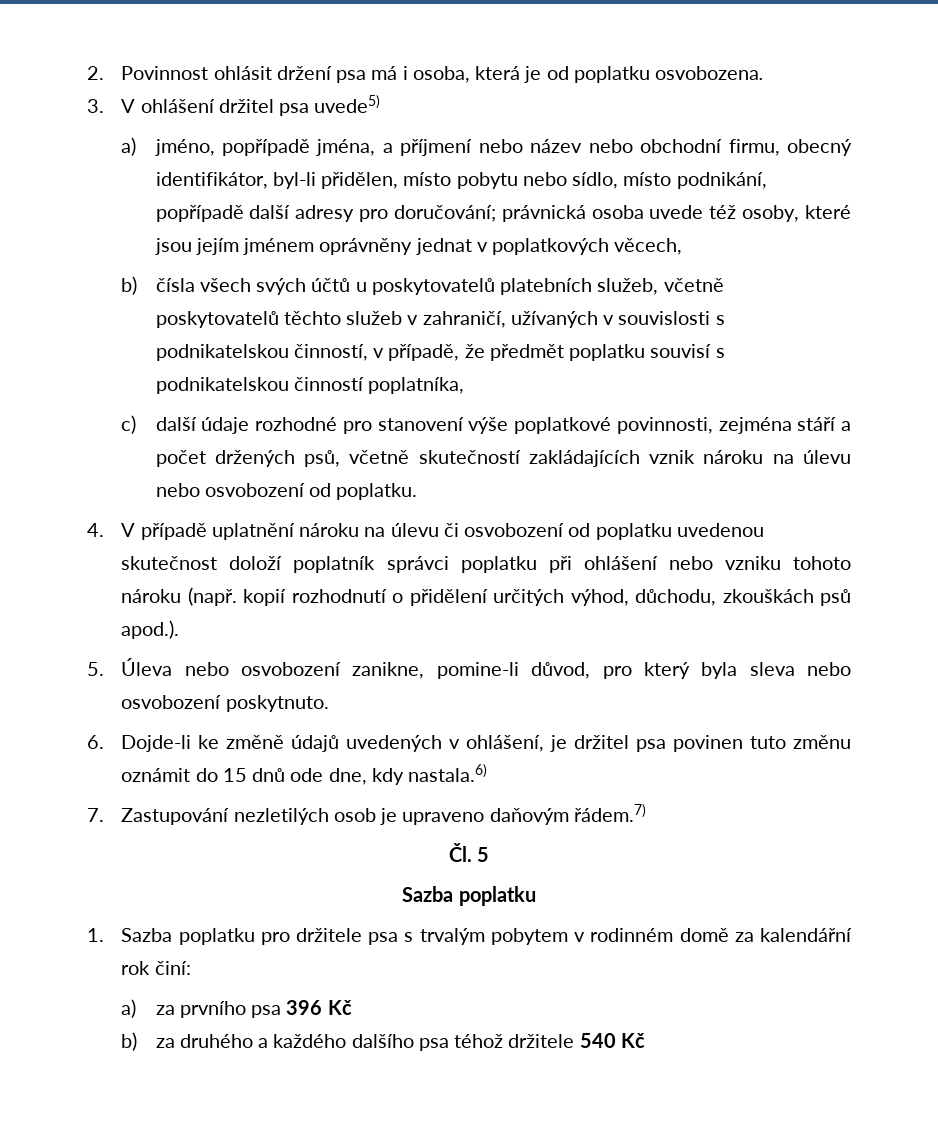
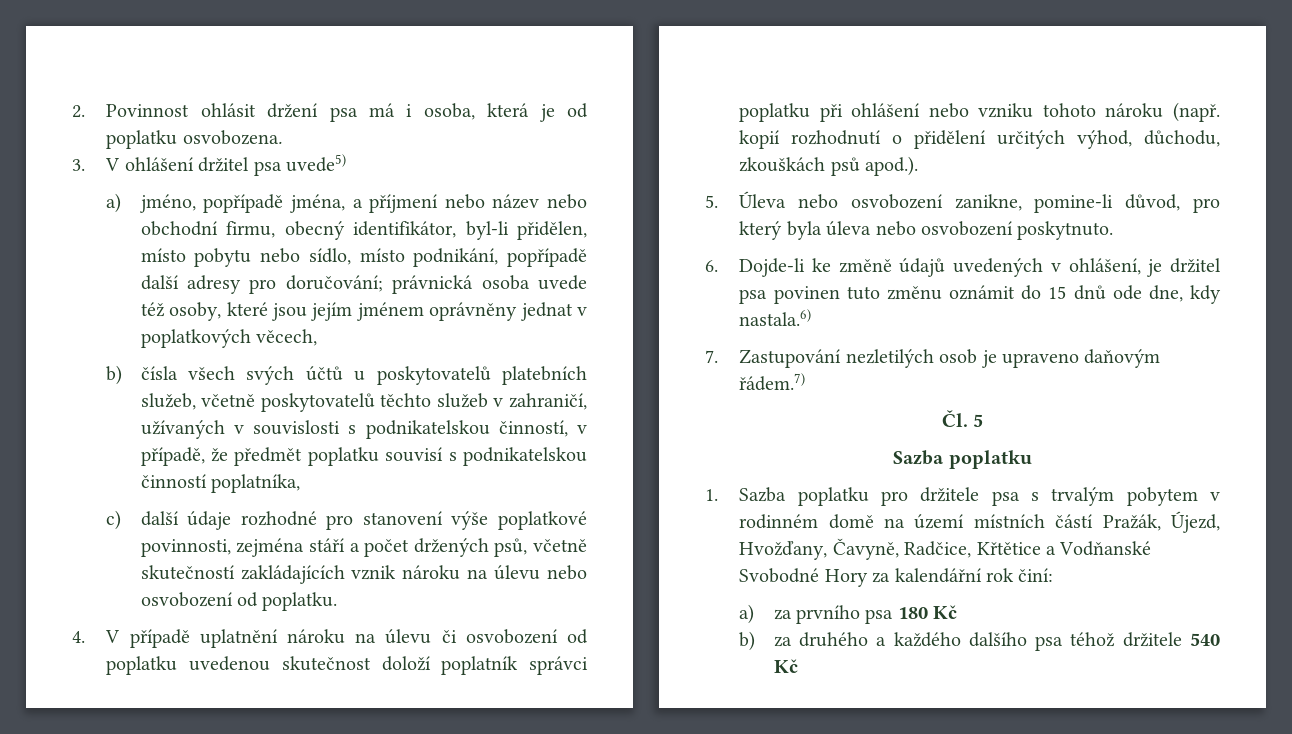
- 5. Úleva nebo osvobození zanikne, pomine-li důvod, pro který byla sleva nebo osvobození poskytnuto.
+ 5. Úleva nebo osvobození zanikne, pomine-li důvod, pro který byla úleva nebo osvobození poskytnuto.
- 1. Sazba poplatku pro držitele psa s trvalým pobytem v rodinném domě za kalendářní rok činí:
+ 1. Sazba poplatku pro držitele psa s trvalým pobytem v rodinném domě na území místních částí Pražák, Újezd, Hvožďany, Čavyně, Radčice, Křtětice a Vodňanské Svobodné Hory za kalendářní rok činí:
- a) za prvního psa 396 Kč
+ a) za prvního psa 180 Kč

